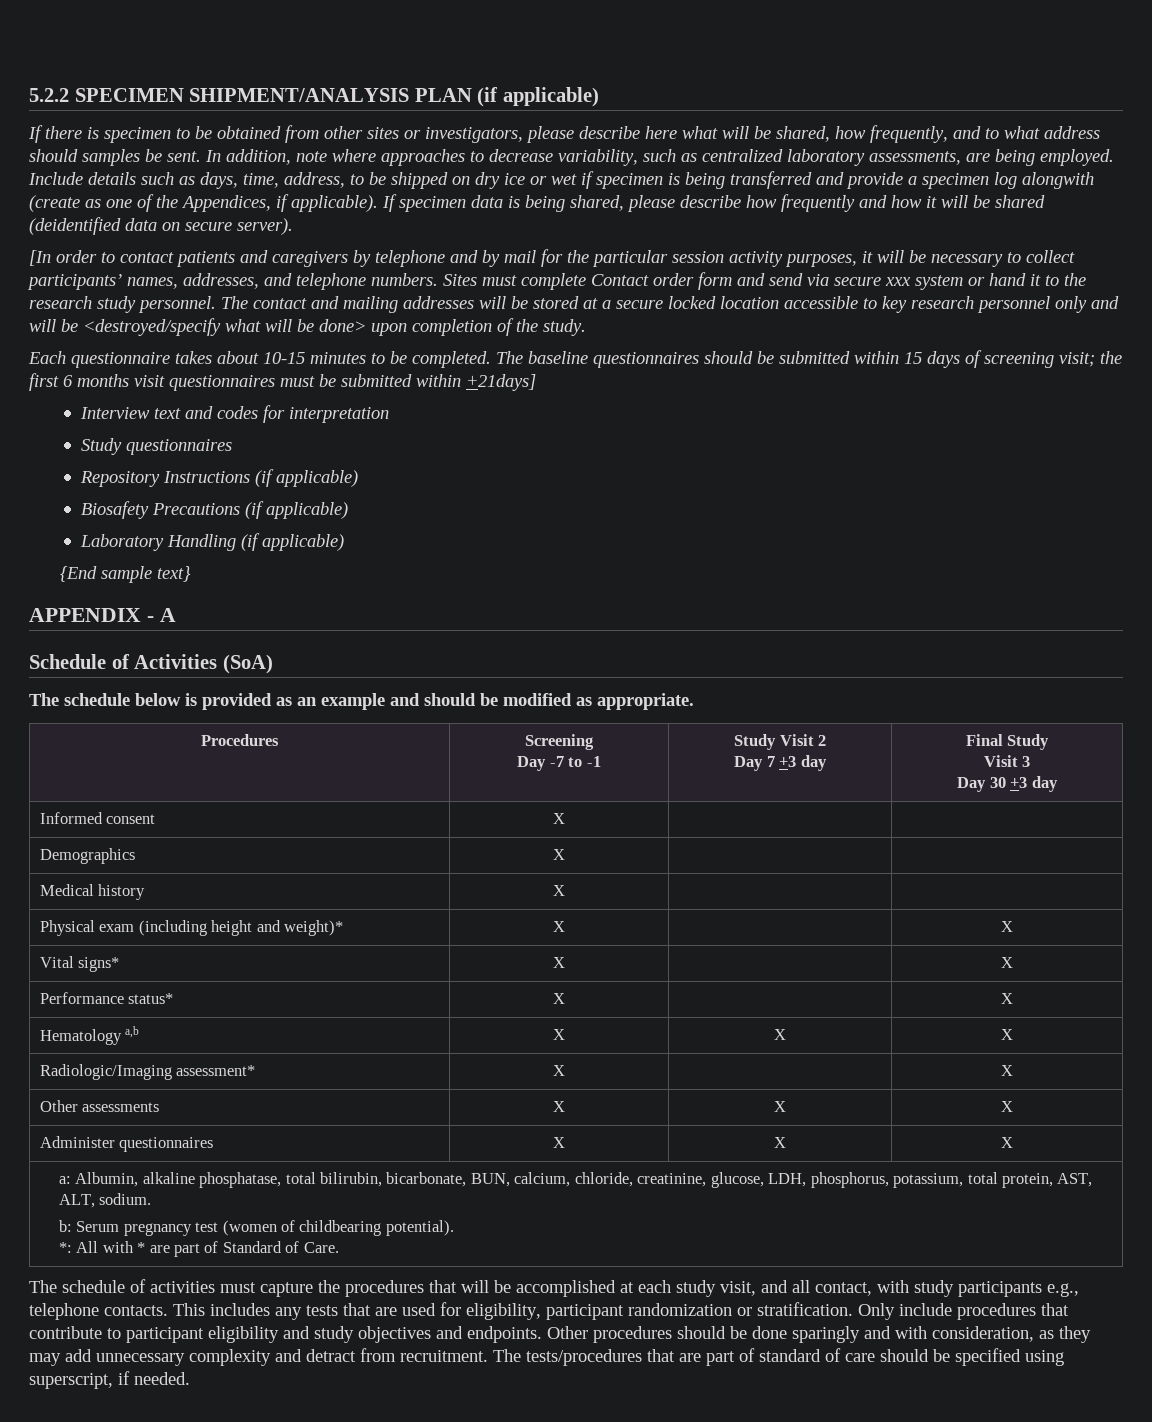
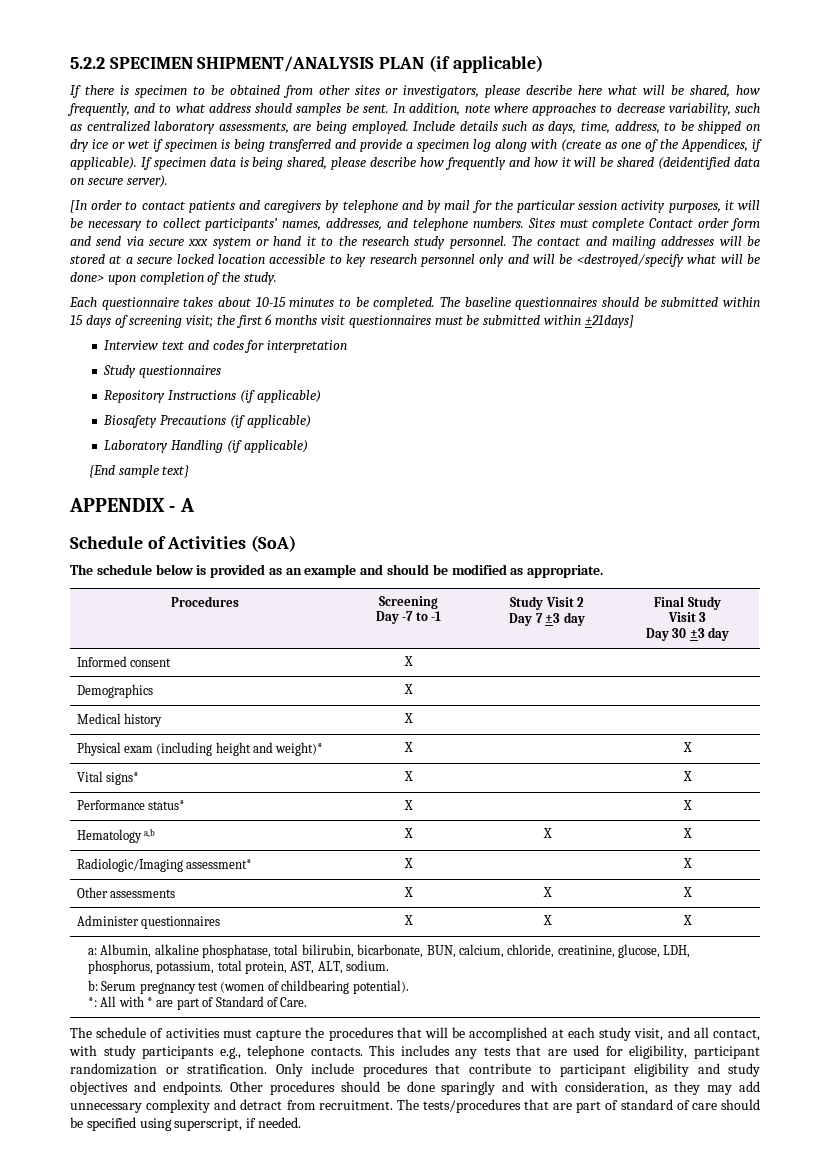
- Include details such as days, time, address, to be shipped on dry ice or wet if specimen is being transferred and provide a specimen log alongwith (create as one of the Appendices, if applicable).
+ Include details such as days, time, address, to be shipped on dry ice or wet if specimen is being transferred and provide a specimen log along with (create as one of the Appendices, if applicable).
- The baseline questionnaires should be submitted within 15 days of screening visit; the first 6 months visit questionnaires must be submitted within +21days]
+ The baseline questionnaires should be submitted within 15 days of screening visit; the first 6 months visit questionnaires must be submitted within ±21days]
  Procedures | Screening
  Day -7 to -1 | Study Visit 2
- Day 7 +3 day | Final Study
+ Day 7 ±3 day | Final Study
  Visit 3
- Day 30 +3 day
+ Day 30 ±3 day

